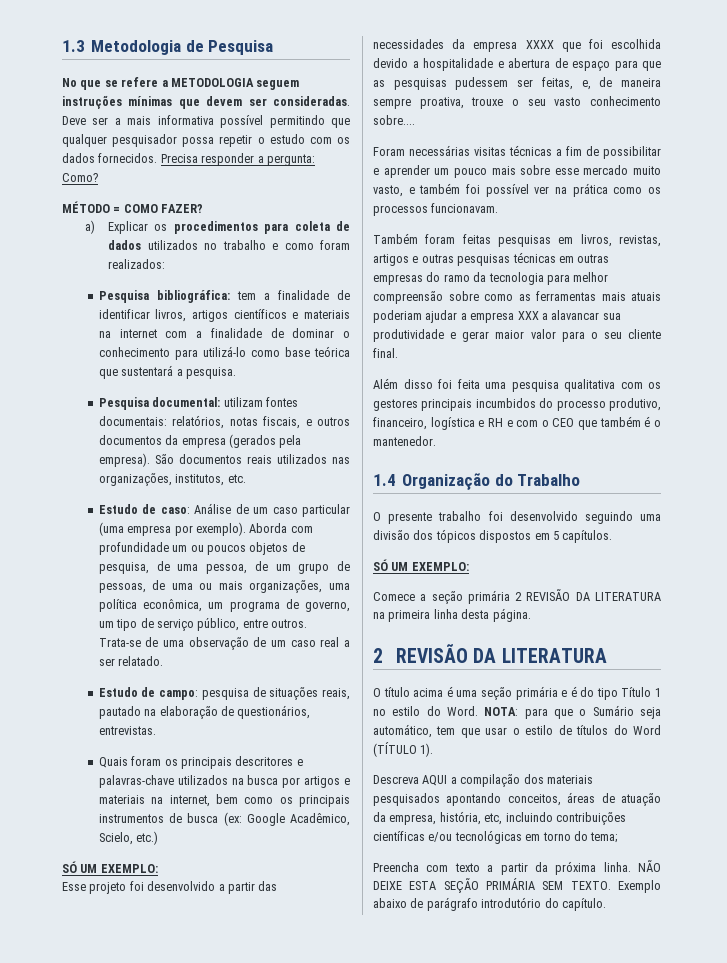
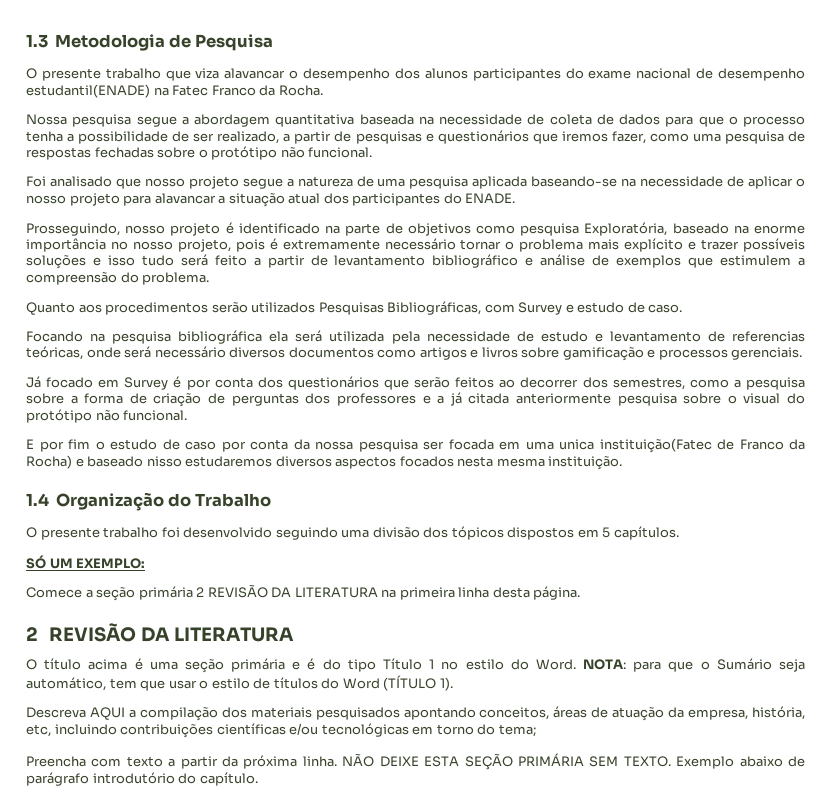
- No que se refere a METODOLOGIA seguem instruções mínimas que devem ser consideradas. Deve ser a mais informativa possível permitindo que qualquer pesquisador possa repetir o estudo com os dados fornecidos. Precisa responder a pergunta: Como?
- MÉTODO = COMO FAZER?
- a) Explicar os procedimentos para coleta de dados utilizados no trabalho e como foram realizados:
- Pesquisa bibliográfica: tem a finalidade de identificar livros, artigos científicos e materiais na internet com a finalidade de dominar o conhecimento para utilizá-lo como base teórica que sustentará a pesquisa.
- Pesquisa documental: utilizam fontes documentais: relatórios, notas fiscais, e outros documentos da empresa (gerados pela empresa). São documentos reais utilizados nas organizações, institutos, etc.
- Estudo de caso: Análise de um caso particular (uma empresa por exemplo). Aborda com profundidade um ou poucos objetos de pesquisa, de uma pessoa, de um grupo de pessoas, de uma ou mais organizações, uma política econômica, um programa de governo, um tipo de serviço público, entre outros. Trata-se de uma observação de um caso real a ser relatado.
- Estudo de campo: pesquisa de situações reais, pautado na elaboração de questionários, entrevistas.
- Quais foram os principais descritores e palavras-chave utilizados na busca por artigos e materiais na internet, bem como os principais instrumentos de busca (ex: Google Acadêmico, Scielo, etc.)
- SÓ UM EXEMPLO:
- Esse projeto foi desenvolvido a partir das necessidades da empresa XXXX que foi escolhida devido a hospitalidade e abertura de espaço para que as pesquisas pudessem ser feitas, e, de maneira sempre proativa, trouxe o seu vasto conhecimento sobre....
- Foram necessárias visitas técnicas a fim de possibilitar e aprender um pouco mais sobre esse mercado muito vasto, e também foi possível ver na prática como os processos funcionavam.
- Também foram feitas pesquisas em livros, revistas, artigos e outras pesquisas técnicas em outras empresas do ramo da tecnologia para melhor compreensão sobre como as ferramentas mais atuais poderiam ajudar a empresa XXX a alavancar sua produtividade e gerar maior valor para o seu cliente final.
- Além disso foi feita uma pesquisa qualitativa com os gestores principais incumbidos do processo produtivo, financeiro, logística e RH e com o CEO que também é o mantenedor.
+ O presente trabalho que viza alavancar o desempenho dos alunos participantes do exame nacional de desempenho estudantil(ENADE) na Fatec Franco da Rocha.
+ Nossa pesquisa segue a abordagem quantitativa baseada na necessidade de coleta de dados para que o processo tenha a possibilidade de ser realizado, a partir de pesquisas e questionários que iremos fazer, como uma pesquisa de respostas fechadas sobre o protótipo não funcional.
+ Foi analisado que nosso projeto segue a natureza de uma pesquisa aplicada baseando-se na necessidade de aplicar o nosso projeto para alavancar a situação atual dos participantes do ENADE.
+ Prosseguindo, nosso projeto é identificado na parte de objetivos como pesquisa Exploratória, baseado na enorme importância no nosso projeto, pois é extremamente necessário tornar o problema mais explícito e trazer possíveis soluções e isso tudo será feito a partir de levantamento bibliográfico e análise de exemplos que estimulem a compreensão do problema.
+ Quanto aos procedimentos serão utilizados Pesquisas Bibliográficas, com Survey e estudo de caso.
+ Focando na pesquisa bibliográfica ela será utilizada pela necessidade de estudo e levantamento de referencias teóricas, onde será necessário diversos documentos como artigos e livros sobre gamificação e processos gerenciais.
+ Já focado em Survey é por conta dos questionários que serão feitos ao decorrer dos semestres, como a pesquisa sobre a forma de criação de perguntas dos professores e a já citada anteriormente pesquisa sobre o visual do protótipo não funcional.
+ E por fim o estudo de caso por conta da nossa pesquisa ser focada em uma unica instituição(Fatec de Franco da Rocha) e baseado nisso estudaremos diversos aspectos focados nesta mesma instituição.

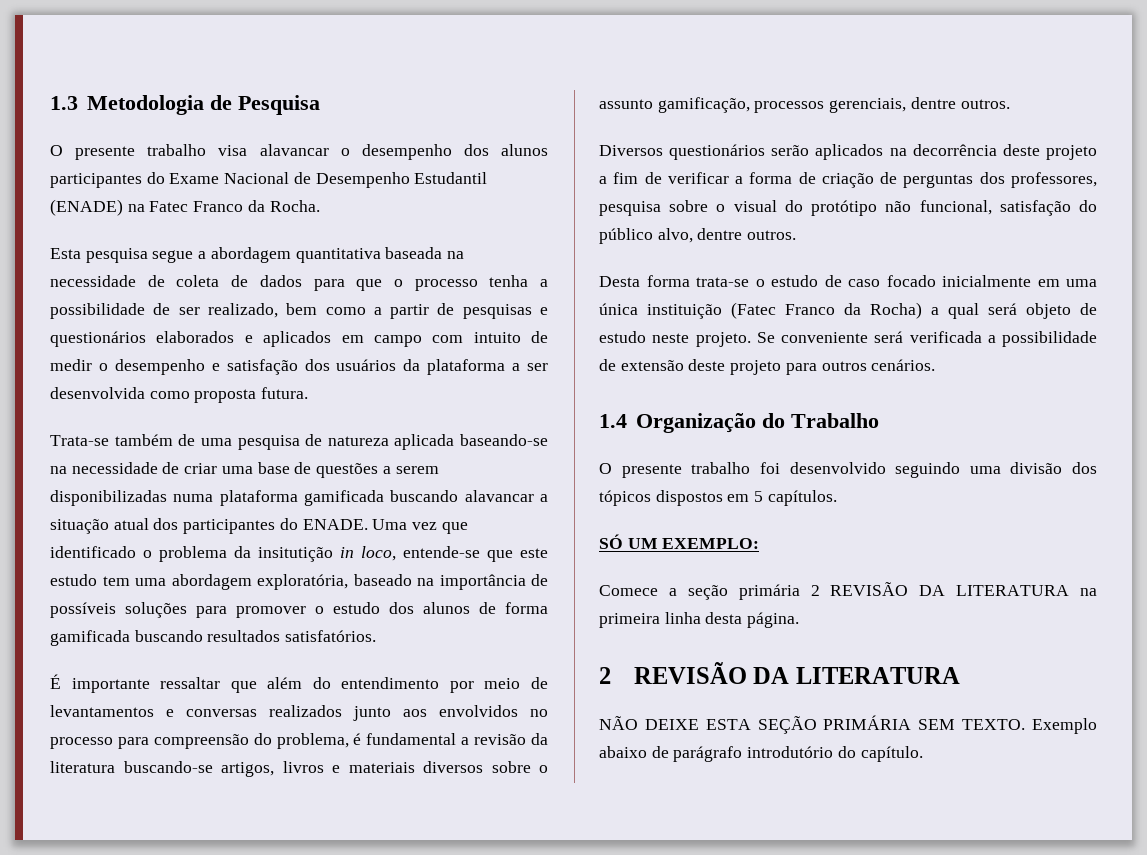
- O presente trabalho que viza alavancar o desempenho dos alunos participantes do exame nacional de desempenho estudantil(ENADE) na Fatec Franco da Rocha.
+ O presente trabalho visa alavancar o desempenho dos alunos participantes do Exame Nacional de Desempenho Estudantil (ENADE) na Fatec Franco da Rocha.
- Nossa pesquisa segue a abordagem quantitativa baseada na necessidade de coleta de dados para que o processo tenha a possibilidade de ser realizado, a partir de pesquisas e questionários que iremos fazer, como uma pesquisa de respostas fechadas sobre o protótipo não funcional.
- Foi analisado que nosso projeto segue a natureza de uma pesquisa aplicada baseando-se na necessidade de aplicar o nosso projeto para alavancar a situação atual dos participantes do ENADE.
- Prosseguindo, nosso projeto é identificado na parte de objetivos como pesquisa Exploratória, baseado na enorme importância no nosso projeto, pois é extremamente necessário tornar o problema mais explícito e trazer possíveis soluções e isso tudo será feito a partir de levantamento bibliográfico e análise de exemplos que estimulem a compreensão do problema.
- Quanto aos procedimentos serão utilizados Pesquisas Bibliográficas, com Survey e estudo de caso.
- Focando na pesquisa bibliográfica ela será utilizada pela necessidade de estudo e levantamento de referencias teóricas, onde será necessário diversos documentos como artigos e livros sobre gamificação e processos gerenciais.
- Já focado em Survey é por conta dos questionários que serão feitos ao decorrer dos semestres, como a pesquisa sobre a forma de criação de perguntas dos professores e a já citada anteriormente pesquisa sobre o visual do protótipo não funcional.
- E por fim o estudo de caso por conta da nossa pesquisa ser focada em uma unica instituição(Fatec de Franco da Rocha) e baseado nisso estudaremos diversos aspectos focados nesta mesma instituição.
+ Esta pesquisa segue a abordagem quantitativa baseada na necessidade de coleta de dados para que o processo tenha a possibilidade de ser realizado, bem como a partir de pesquisas e questionários elaborados e aplicados em campo com intuito de medir o desempenho e satisfação dos usuários da plataforma a ser desenvolvida como proposta futura.
+ Trata-se também de uma pesquisa de natureza aplicada baseando-se na necessidade de criar uma base de questões a serem disponibilizadas numa plataforma gamificada buscando alavancar a situação atual dos participantes do ENADE. Uma vez que identificado o problema da insitutição in loco, entende-se que este estudo tem uma abordagem exploratória, baseado na importância de possíveis soluções para promover o estudo dos alunos de forma gamificada buscando resultados satisfatórios.
+ É importante ressaltar que além do entendimento por meio de levantamentos e conversas realizados junto aos envolvidos no processo para compreensão do problema, é fundamental a revisão da literatura buscando-se artigos, livros e materiais diversos sobre o assunto gamificação, processos gerenciais, dentre outros.
+ Diversos questionários serão aplicados na decorrência deste projeto a fim de verificar a forma de criação de perguntas dos professores, pesquisa sobre o visual do protótipo não funcional, satisfação do público alvo, dentre outros.
+ Desta forma trata-se o estudo de caso focado inicialmente em uma única instituição (Fatec Franco da Rocha) a qual será objeto de estudo neste projeto. Se conveniente será verificada a possibilidade de extensão deste projeto para outros cenários.
- O título acima é uma seção primária e é do tipo Título 1 no estilo do Word. NOTA: para que o Sumário seja automático, tem que usar o estilo de títulos do Word (TÍTULO 1).
- Descreva AQUI a compilação dos materiais pesquisados apontando conceitos, áreas de atuação da empresa, história, etc, incluindo contribuições científicas e/ou tecnológicas em torno do tema;
- Preencha com texto a partir da próxima linha.

